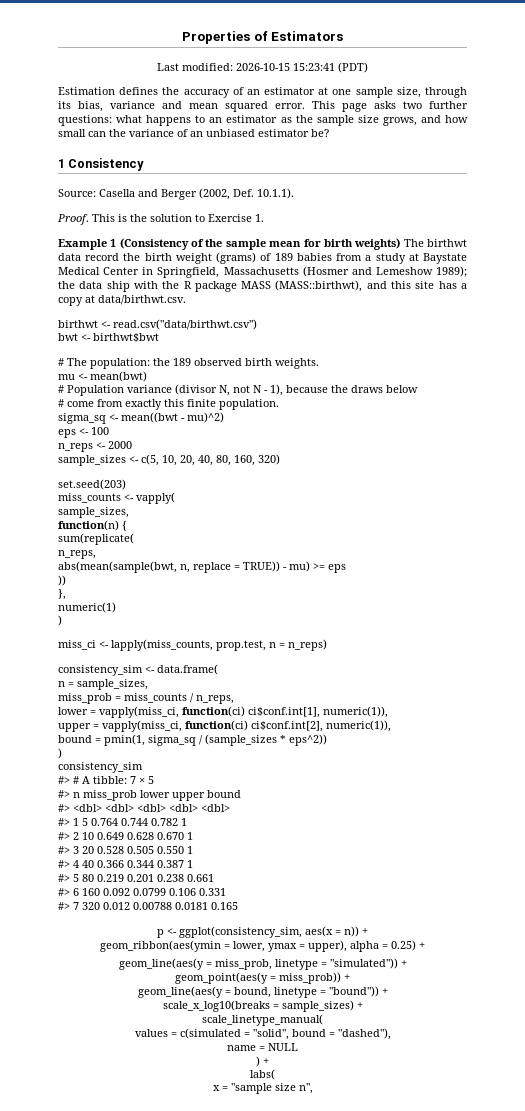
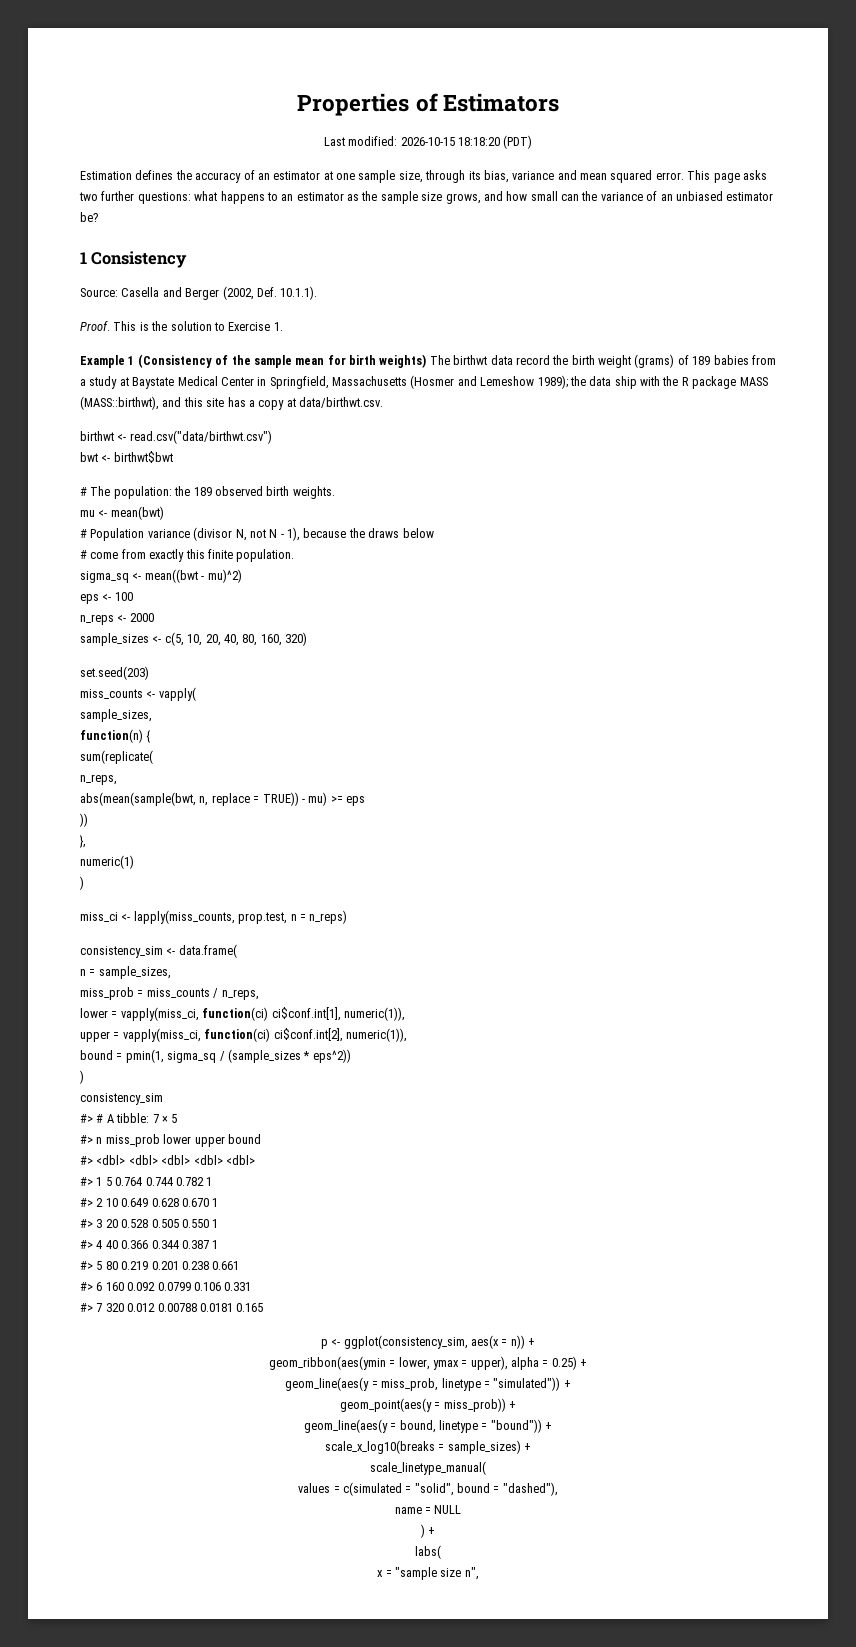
- Last modified: 2026-10-15 15:23:41 (PDT)
+ Last modified: 2026-10-15 18:18:20 (PDT)

